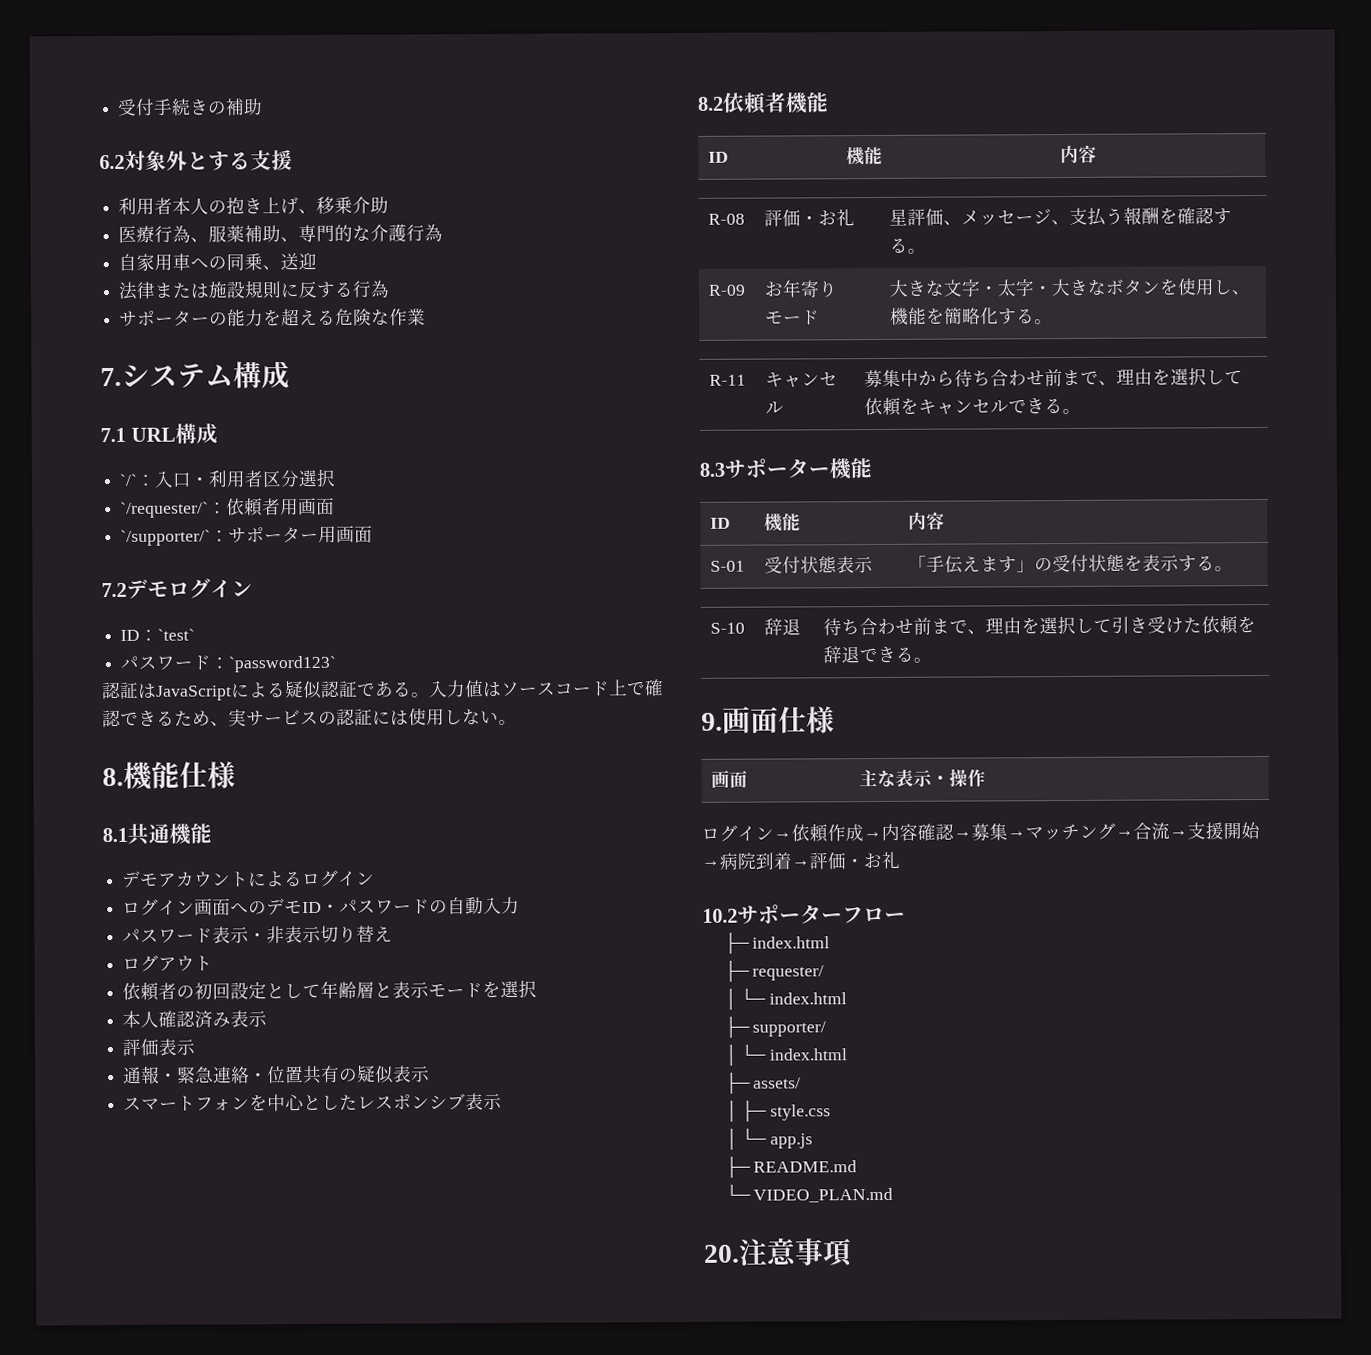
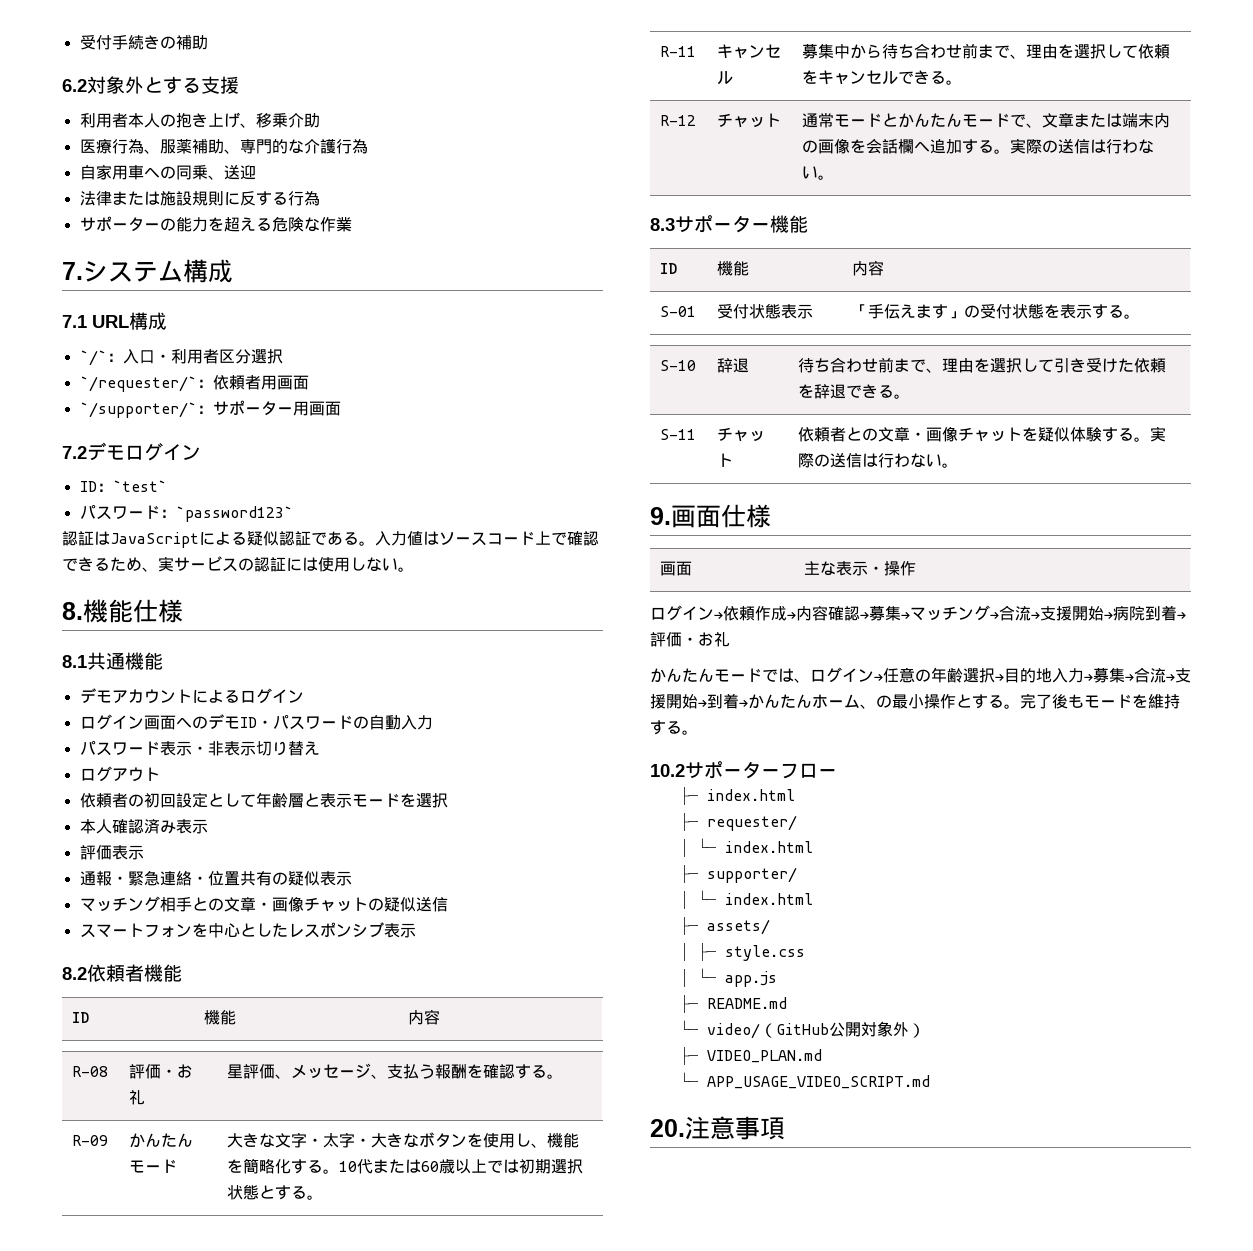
+ マッチング相手との文章・画像チャットの疑似送信
- R-09 | お年寄りモード | 大きな文字・太字・大きなボタンを使用し、機能を簡略化する。
+ R-09 | かんたんモード | 大きな文字・太字・大きなボタンを使用し、機能を簡略化する。10代または60歳以上では初期選択状態とする。
+ R-12 | チャット | 通常モードとかんたんモードで、文章または端末内の画像を会話欄へ追加する。実際の送信は行わない。
+ S-11 | チャット | 依頼者との文章・画像チャットを疑似体験する。実際の送信は行わない。
+ かんたんモードでは、ログイン→任意の年齢選択→目的地入力→募集→合流→支援開始→到着→かんたんホーム、の最小操作とする。完了後もモードを維持する。
- └─ VIDEO_PLAN.md
+ └─ video/（GitHub公開対象外）
+ ├─ VIDEO_PLAN.md
+ └─ APP_USAGE_VIDEO_SCRIPT.md

